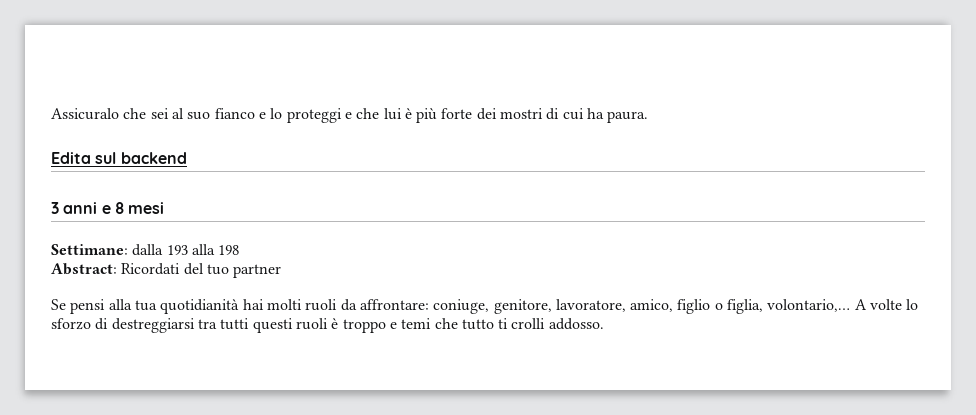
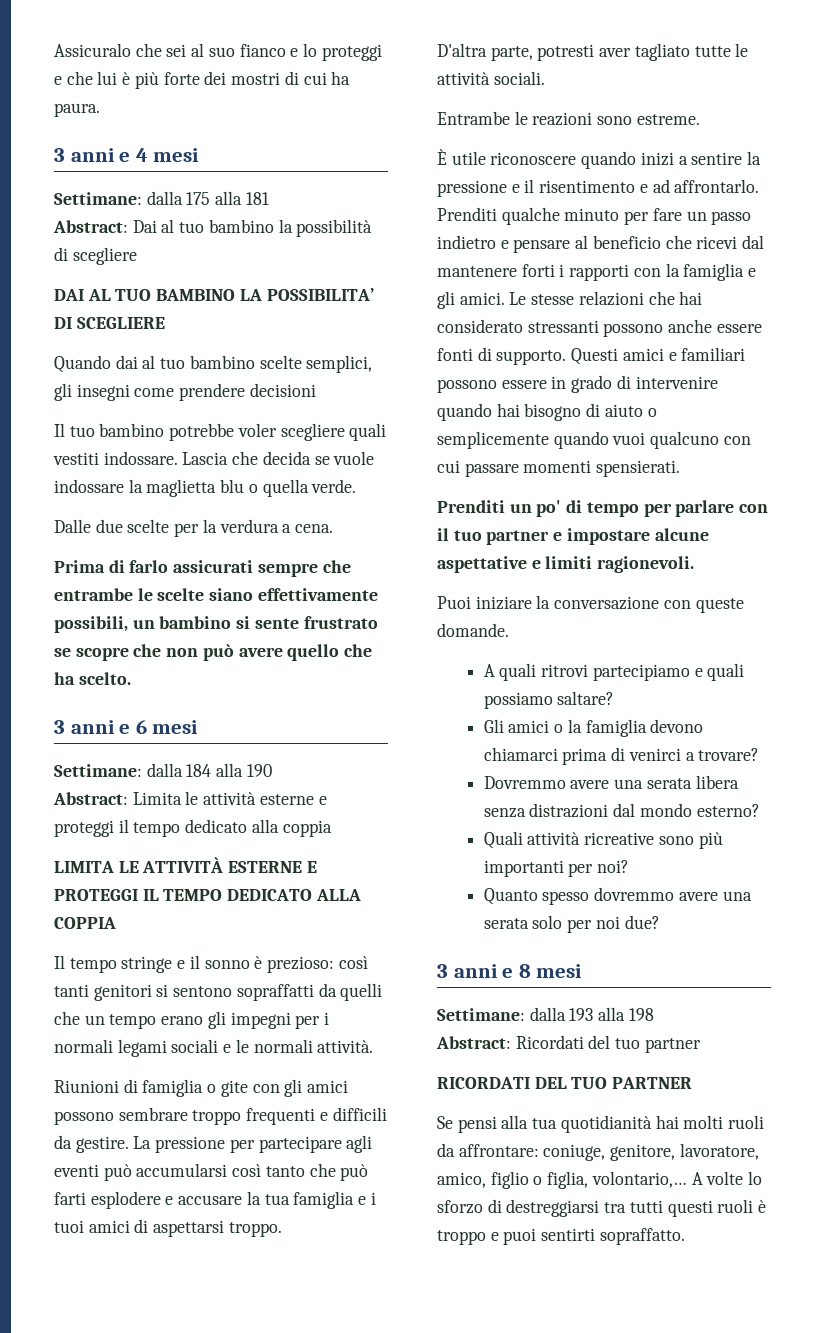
- Edita sul backend
+ 3 anni e 4 mesi
+ Settimane: dalla 175 alla 181
+ Abstract: Dai al tuo bambino la possibilità di scegliere
+ DAI AL TUO BAMBINO LA POSSIBILITA’ DI SCEGLIERE
+ Quando dai al tuo bambino scelte semplici, gli insegni come prendere decisioni
+ Il tuo bambino potrebbe voler scegliere quali vestiti indossare. Lascia che decida se vuole indossare la maglietta blu o quella verde.
+ Dalle due scelte per la verdura a cena.
+ Prima di farlo assicurati sempre che entrambe le scelte siano effettivamente possibili, un bambino si sente frustrato se scopre che non può avere quello che ha scelto.
+ 3 anni e 6 mesi
+ Settimane: dalla 184 alla 190
+ Abstract: Limita le attività esterne e proteggi il tempo dedicato alla coppia
+ LIMITA LE ATTIVITÀ ESTERNE E PROTEGGI IL TEMPO DEDICATO ALLA COPPIA
+ Il tempo stringe e il sonno è prezioso: così tanti genitori si sentono sopraffatti da quelli che un tempo erano gli impegni per i normali legami sociali e le normali attività.
+ Riunioni di famiglia o gite con gli amici possono sembrare troppo frequenti e difficili da gestire. La pressione per partecipare agli eventi può accumularsi così tanto che può farti esplodere e accusare la tua famiglia e i tuoi amici di aspettarsi troppo.
+ D'altra parte, potresti aver tagliato tutte le attività sociali.
+ Entrambe le reazioni sono estreme.
+ È utile riconoscere quando inizi a sentire la pressione e il risentimento e ad affrontarlo. Prenditi qualche minuto per fare un passo indietro e pensare al beneficio che ricevi dal mantenere forti i rapporti con la famiglia e gli amici. Le stesse relazioni che hai considerato stressanti possono anche essere fonti di supporto. Questi amici e familiari possono essere in grado di intervenire quando hai bisogno di aiuto o semplicemente quando vuoi qualcuno con cui passare momenti spensierati.
+ Prenditi un po' di tempo per parlare con il tuo partner e impostare alcune aspettative e limiti ragionevoli.
+ Puoi iniziare la conversazione con queste domande.
+ A quali ritrovi partecipiamo e quali possiamo saltare?
+ Gli amici o la famiglia devono chiamarci prima di venirci a trovare?
+ Dovremmo avere una serata libera senza distrazioni dal mondo esterno?
+ Quali attività ricreative sono più importanti per noi?
+ Quanto spesso dovremmo avere una serata solo per noi due?
+ RICORDATI DEL TUO PARTNER
- A volte lo sforzo di destreggiarsi tra tutti questi ruoli è troppo e temi che tutto ti crolli addosso.
+ A volte lo sforzo di destreggiarsi tra tutti questi ruoli è troppo e puoi sentirti sopraffatto.

